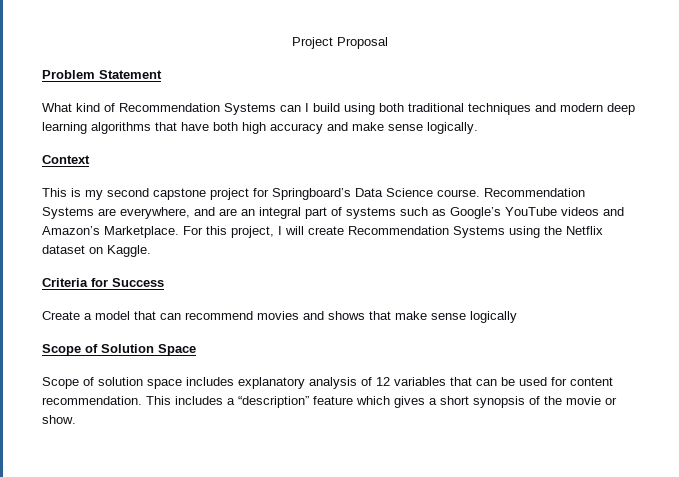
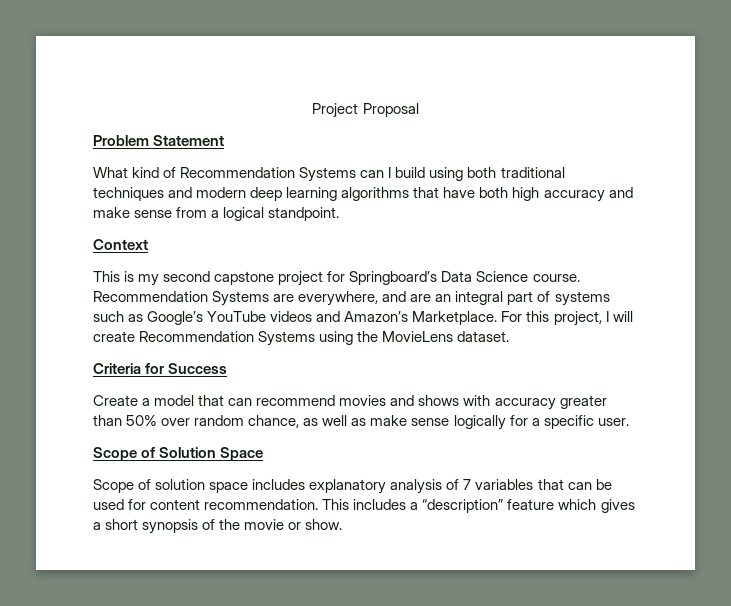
- What kind of Recommendation Systems can I build using both traditional techniques and modern deep learning algorithms that have both high accuracy and make sense logically.
+ What kind of Recommendation Systems can I build using both traditional techniques and modern deep learning algorithms that have both high accuracy and make sense from a logical standpoint.
- For this project, I will create Recommendation Systems using the Netflix dataset on Kaggle.
+ For this project, I will create Recommendation Systems using the MovieLens dataset.
- Create a model that can recommend movies and shows that make sense logically
+ Create a model that can recommend movies and shows with accuracy greater than 50% over random chance, as well as make sense logically for a specific user.
- Scope of solution space includes explanatory analysis of 12 variables that can be used for content recommendation.
+ Scope of solution space includes explanatory analysis of 7 variables that can be used for content recommendation.

